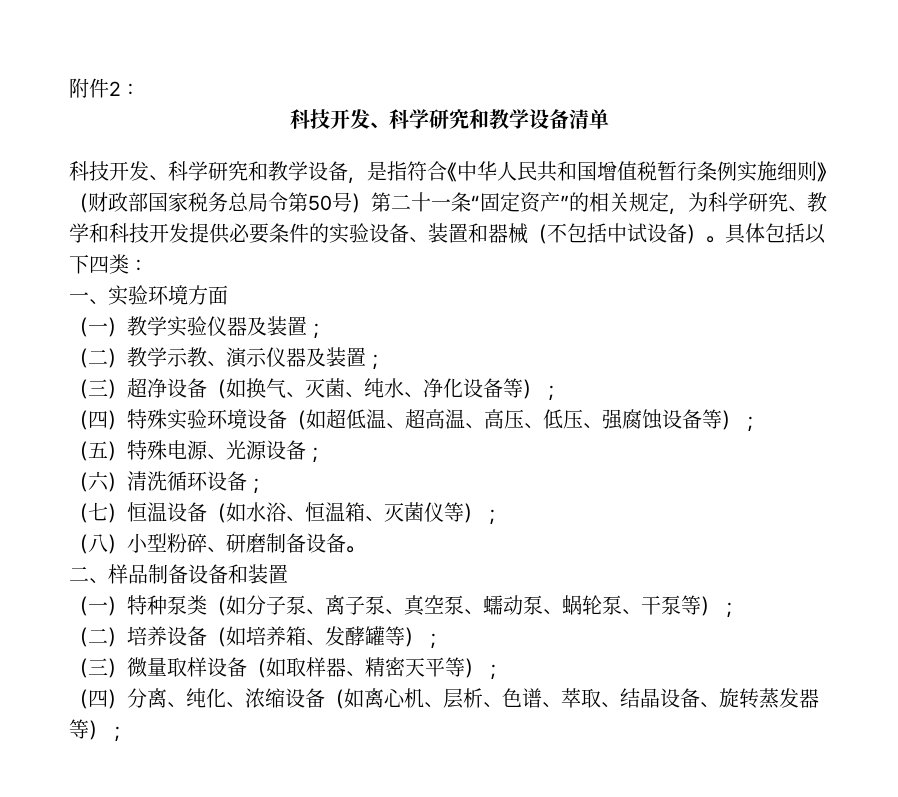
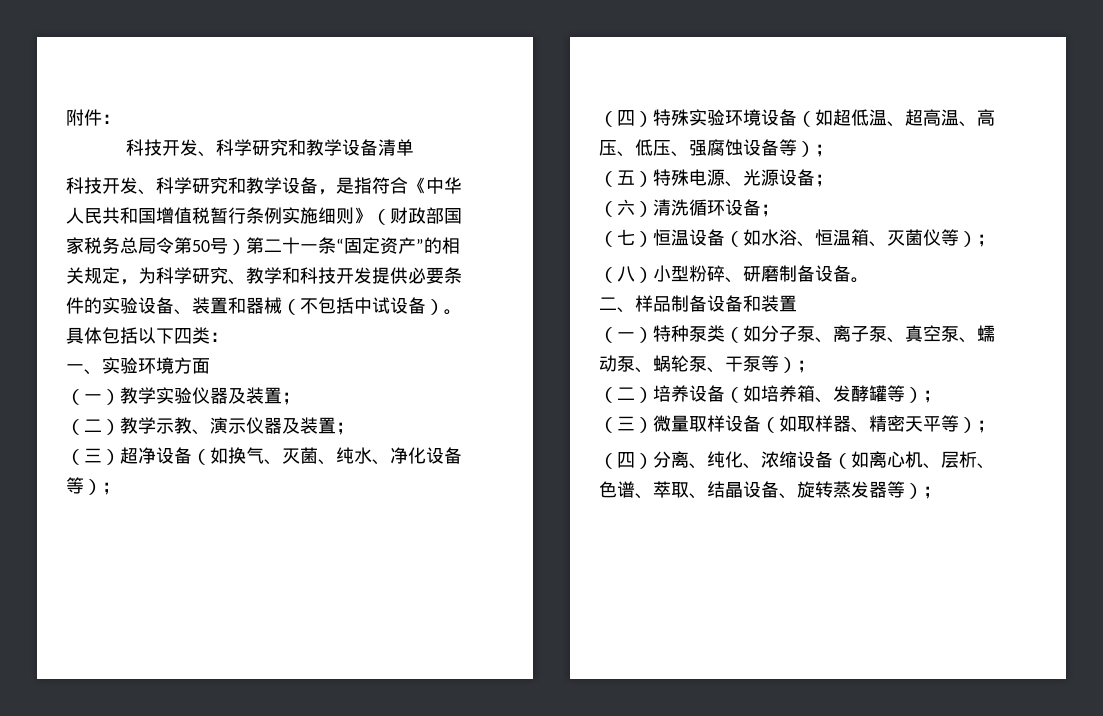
- 附件2：
+ 附件：

